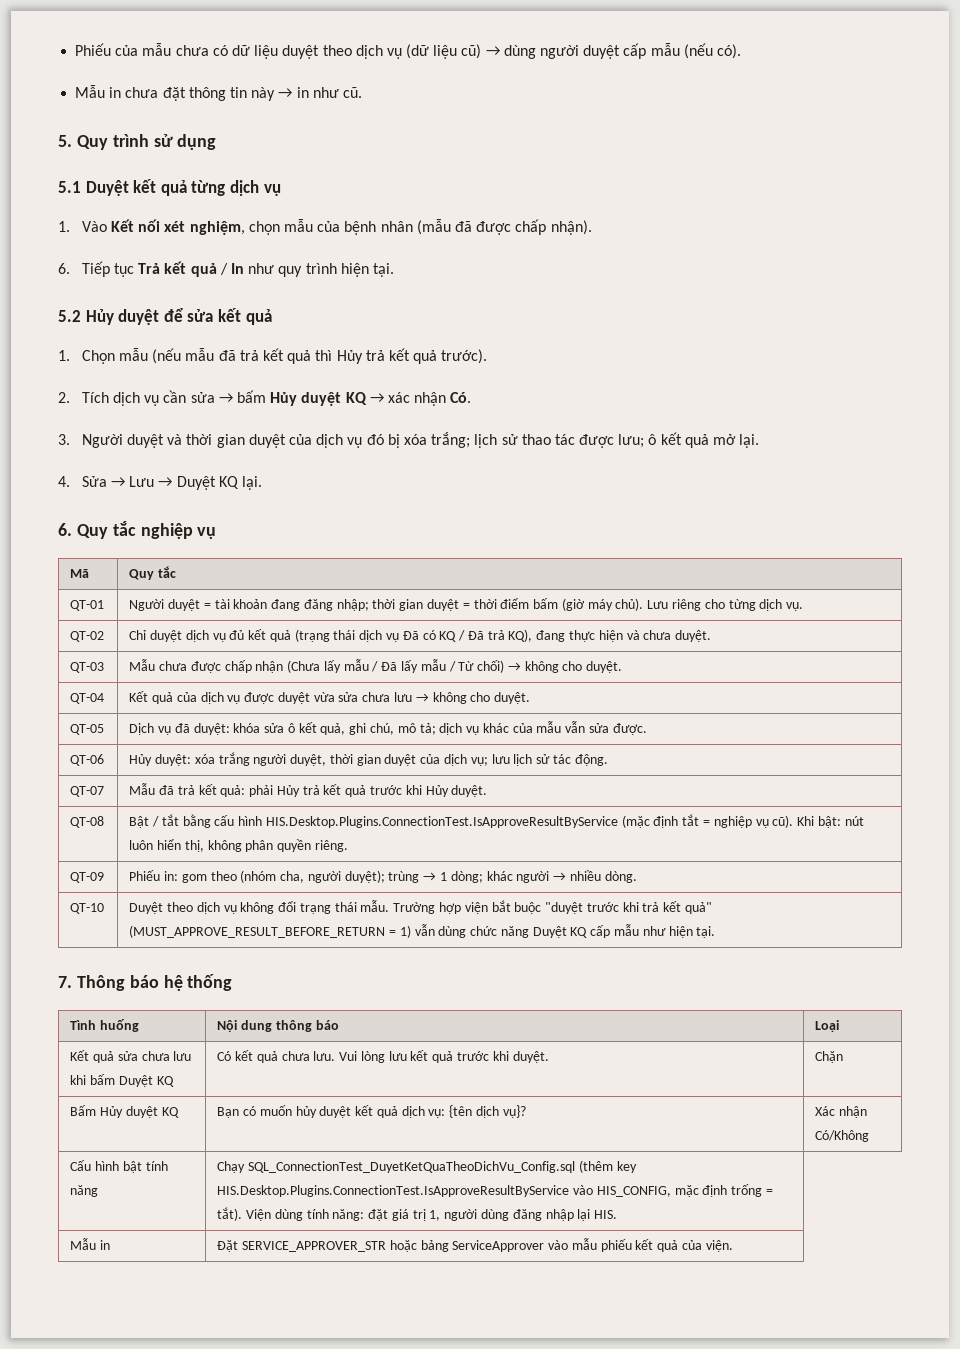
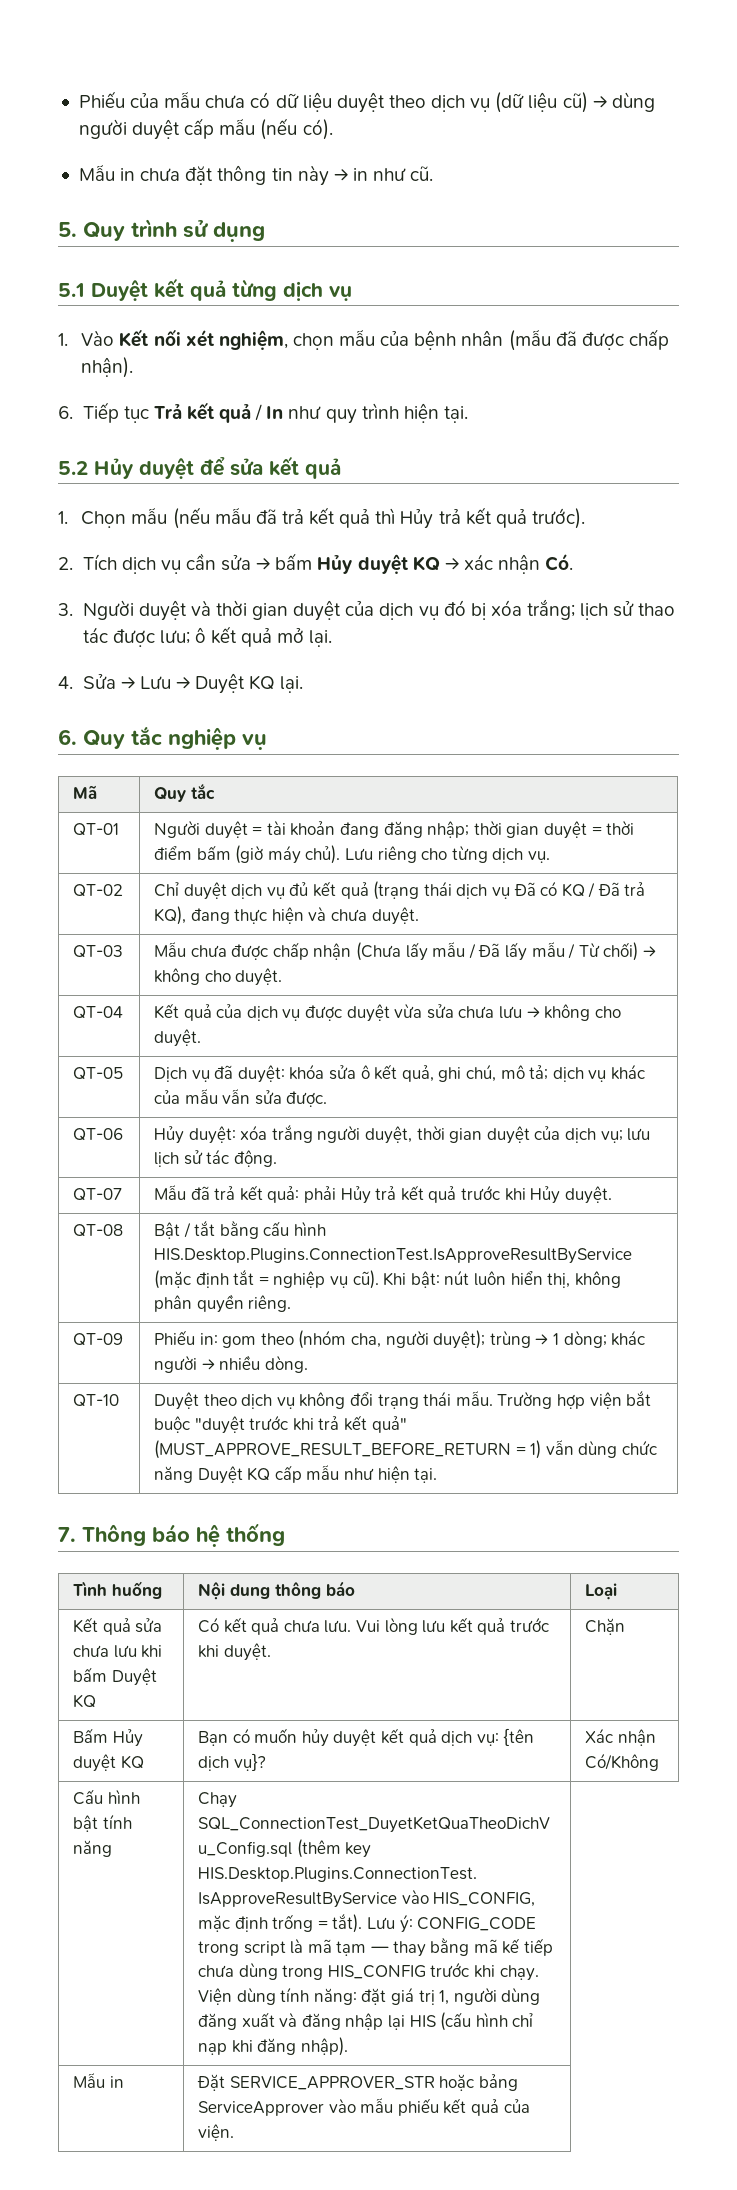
+ Lưu ý: CONFIG_CODE trong script là mã tạm — thay bằng mã kế tiếp chưa dùng trong HIS_CONFIG trước khi chạy.
- Viện dùng tính năng: đặt giá trị 1, người dùng đăng nhập lại HIS.
+ Viện dùng tính năng: đặt giá trị 1, người dùng đăng xuất và đăng nhập lại HIS (cấu hình chỉ nạp khi đăng nhập).

